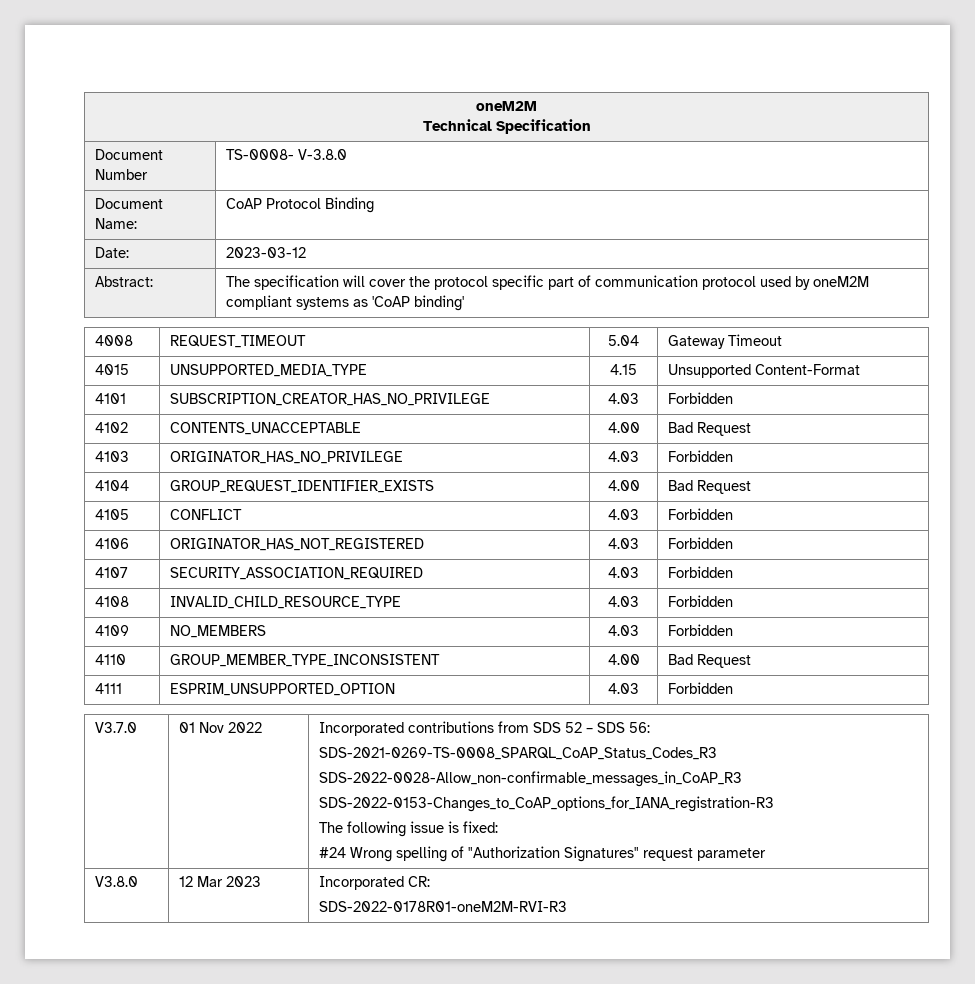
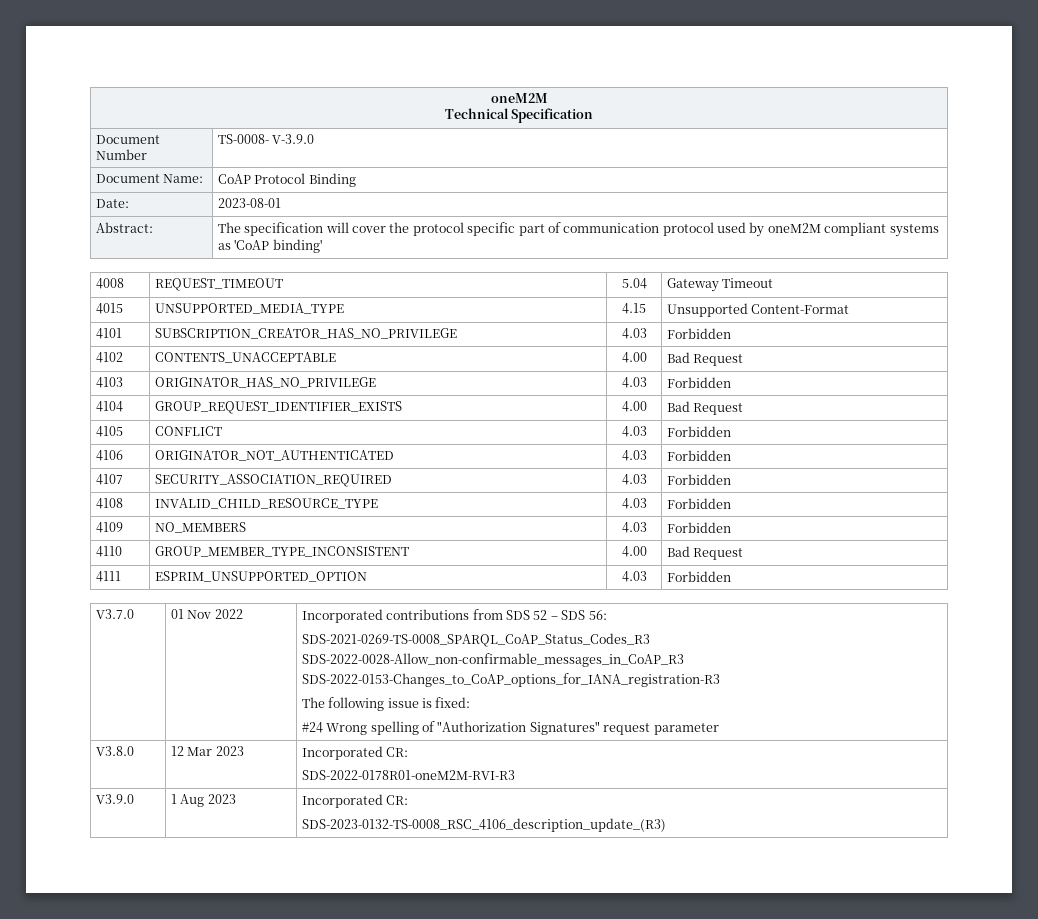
- Document Number | TS-0008- V-3.8.0
+ Document Number | TS-0008- V-3.9.0
- Date: | 2023-03-12
+ Date: | 2023-08-01
- 4106 | ORIGINATOR_HAS_NOT_REGISTERED | 4.03 | Forbidden
+ 4106 | ORIGINATOR_NOT_AUTHENTICATED | 4.03 | Forbidden
+ V3.9.0 | 1 Aug 2023 | Incorporated CR:
+ SDS-2023-0132-TS-0008_RSC_4106_description_update_(R3)

